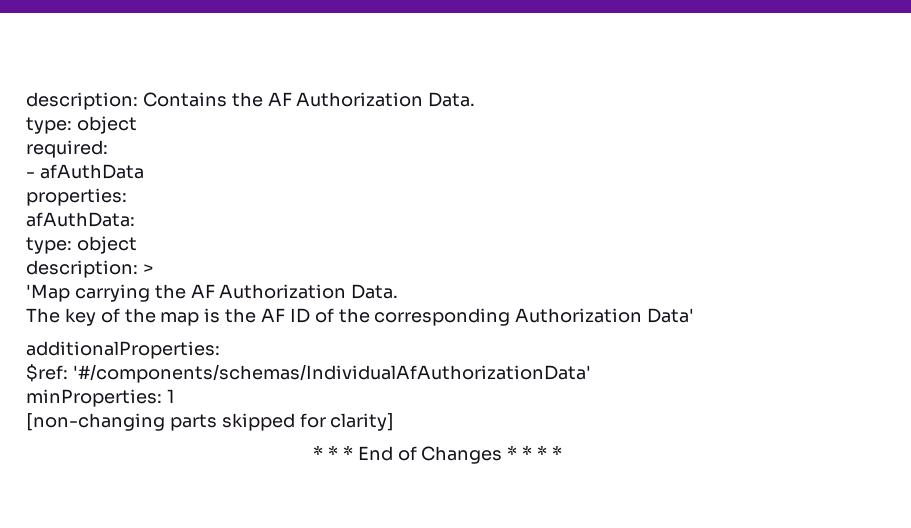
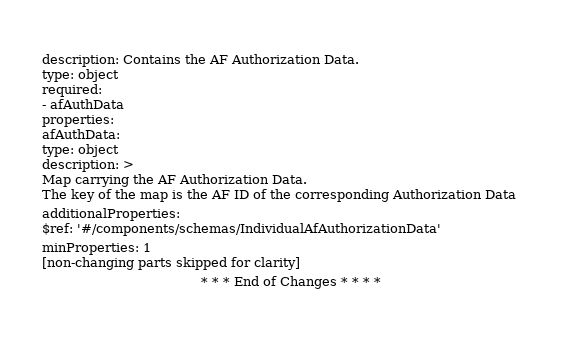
- 'Map carrying the AF Authorization Data.
+ Map carrying the AF Authorization Data.
- The key of the map is the AF ID of the corresponding Authorization Data'
+ The key of the map is the AF ID of the corresponding Authorization Data

